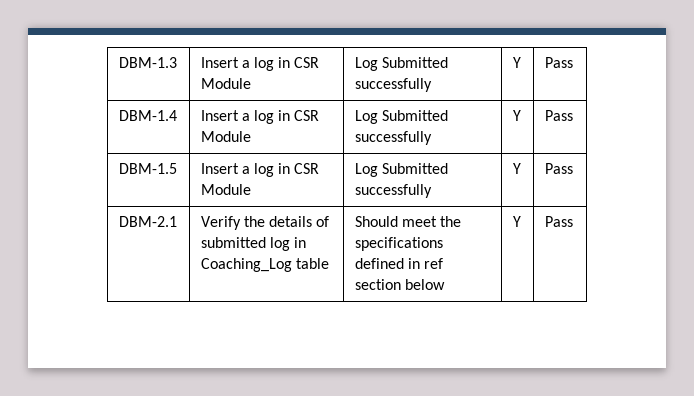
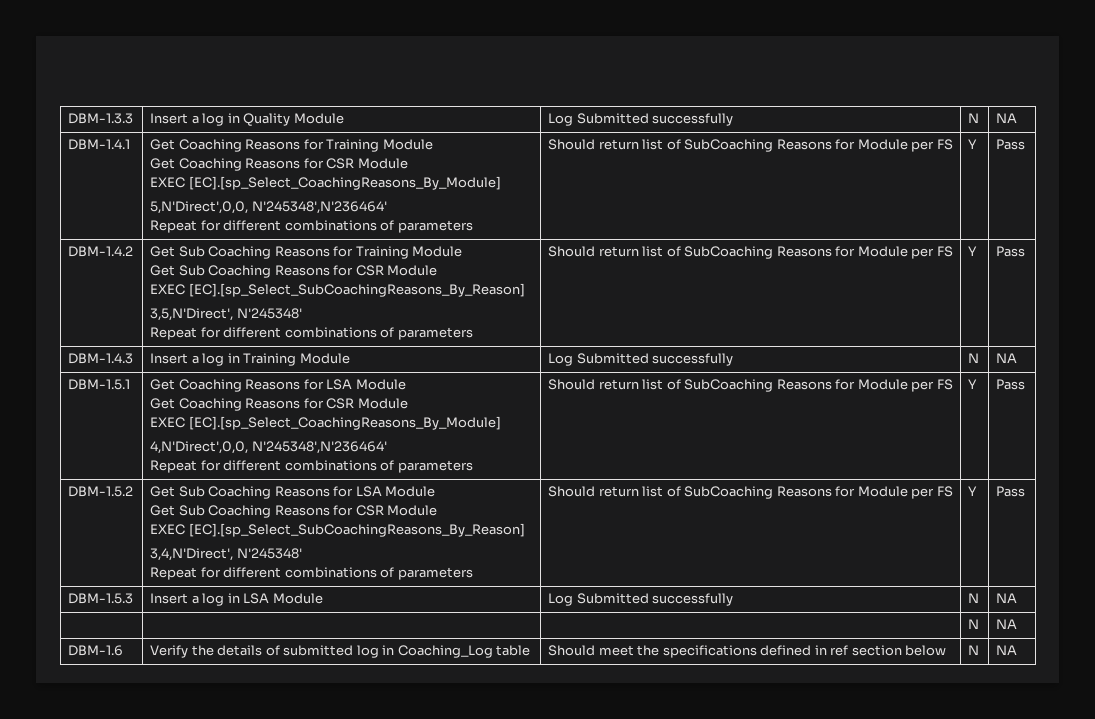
- DBM-1.3 | Insert a log in CSR Module | Log Submitted successfully | Y | Pass
- DBM-1.4 | Insert a log in CSR Module | Log Submitted successfully | Y | Pass
- DBM-1.5 | Insert a log in CSR Module | Log Submitted successfully | Y | Pass
- DBM-2.1 | Verify the details of submitted log in Coaching_Log table | Should meet the specifications defined in ref section below | Y | Pass
+ DBM-1.3.3 | Insert a log in Quality Module | Log Submitted successfully | N | NA
+ DBM-1.4.1 | Get Coaching Reasons for Training Module
+ Get Coaching Reasons for CSR Module
+ EXEC [EC].[sp_Select_CoachingReasons_By_Module]
+ 5,N'Direct',0,0, N'245348',N'236464'
+ Repeat for different combinations of parameters | Should return list of SubCoaching Reasons for Module per FS | Y | Pass
+ DBM-1.4.2 | Get Sub Coaching Reasons for Training Module
+ Get Sub Coaching Reasons for CSR Module
+ EXEC [EC].[sp_Select_SubCoachingReasons_By_Reason]
+ 3,5,N'Direct', N'245348'
+ Repeat for different combinations of parameters | Should return list of SubCoaching Reasons for Module per FS | Y | Pass
+ DBM-1.4.3 | Insert a log in Training Module | Log Submitted successfully | N | NA
+ DBM-1.5.1 | Get Coaching Reasons for LSA Module
+ Get Coaching Reasons for CSR Module
+ EXEC [EC].[sp_Select_CoachingReasons_By_Module]
+ 4,N'Direct',0,0, N'245348',N'236464'
+ Repeat for different combinations of parameters | Should return list of SubCoaching Reasons for Module per FS | Y | Pass
+ DBM-1.5.2 | Get Sub Coaching Reasons for LSA Module
+ Get Sub Coaching Reasons for CSR Module
+ EXEC [EC].[sp_Select_SubCoachingReasons_By_Reason]
+ 3,4,N'Direct', N'245348'
+ Repeat for different combinations of parameters | Should return list of SubCoaching Reasons for Module per FS | Y | Pass
+ DBM-1.5.3 | Insert a log in LSA Module | Log Submitted successfully | N | NA
+ | | | N | NA
+ DBM-1.6 | Verify the details of submitted log in Coaching_Log table | Should meet the specifications defined in ref section below | N | NA

